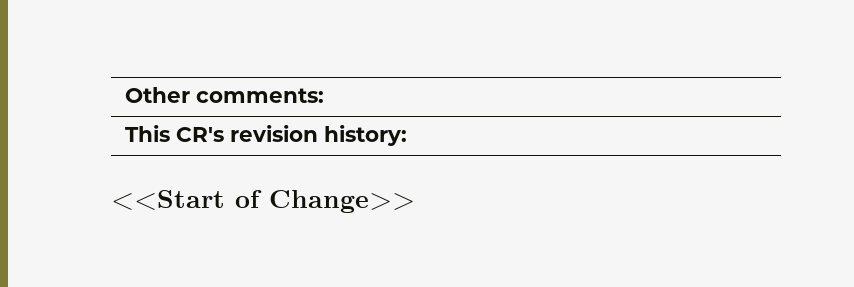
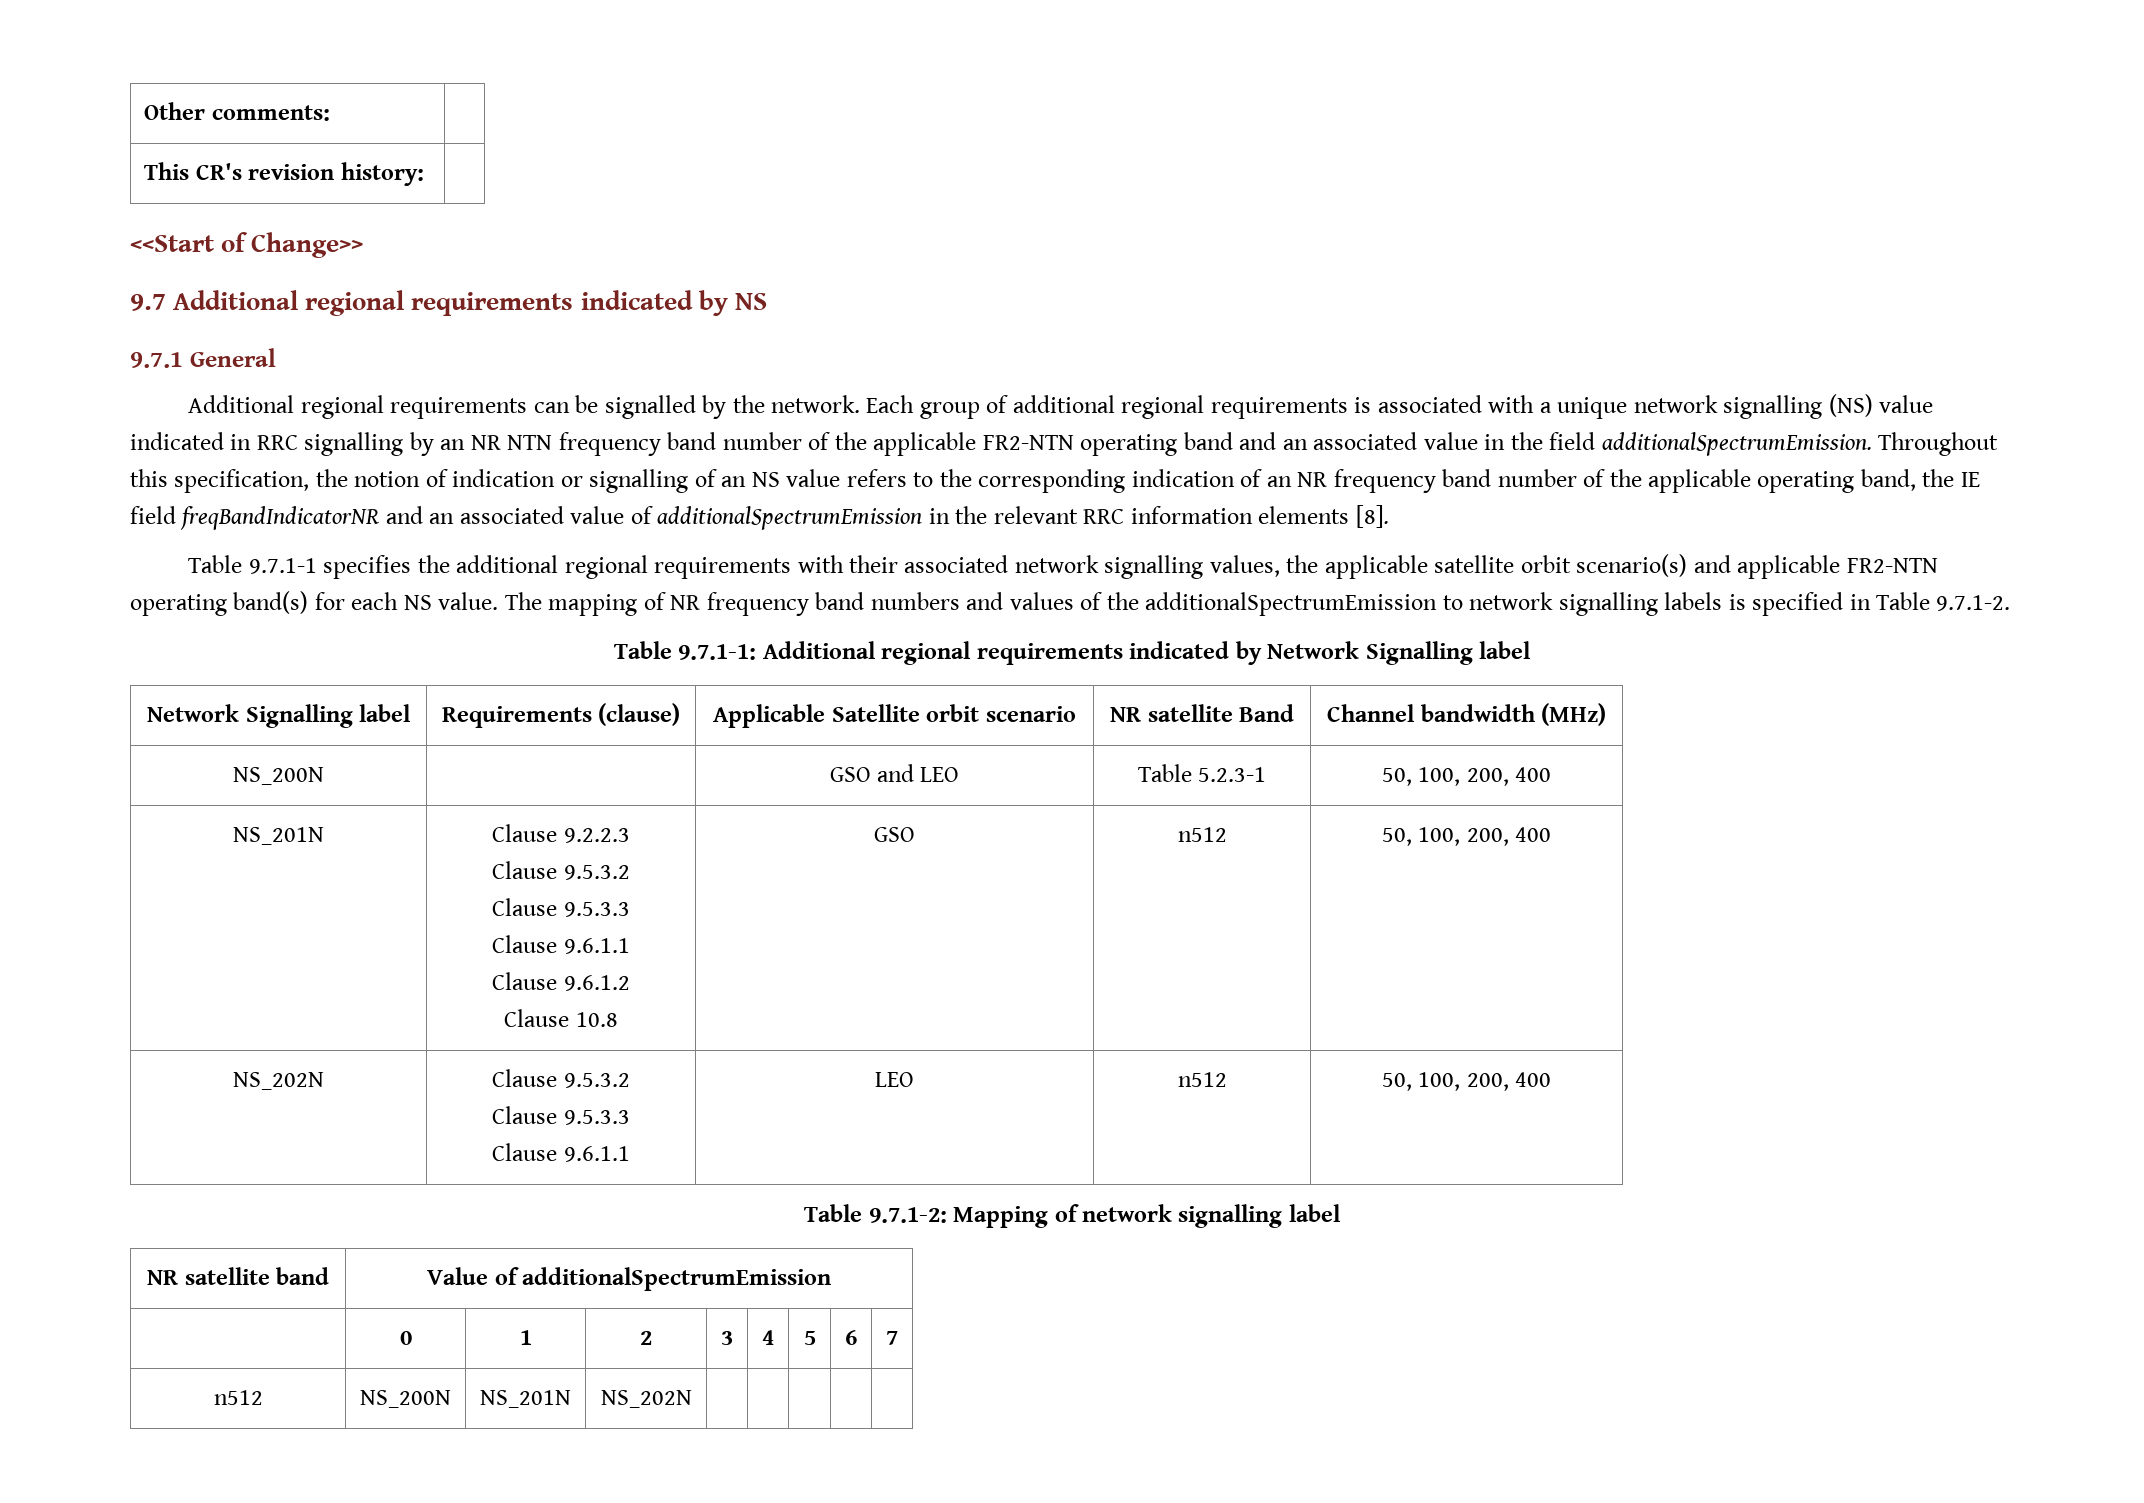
+ 9.7 Additional regional requirements indicated by NS
+ 9.7.1 General
+ Additional regional requirements can be signalled by the network. Each group of additional regional requirements is associated with a unique network signalling (NS) value indicated in RRC signalling by an NR NTN frequency band number of the applicable FR2-NTN operating band and an associated value in the field additionalSpectrumEmission. Throughout this specification, the notion of indication or signalling of an NS value refers to the corresponding indication of an NR frequency band number of the applicable operating band, the IE field freqBandIndicatorNR and an associated value of additionalSpectrumEmission in the relevant RRC information elements [8].
+ Table 9.7.1-1 specifies the additional regional requirements with their associated network signalling values, the applicable satellite orbit scenario(s) and applicable FR2-NTN operating band(s) for each NS value. The mapping of NR frequency band numbers and values of the additionalSpectrumEmission to network signalling labels is specified in Table 9.7.1-2.
+ Table 9.7.1-1: Additional regional requirements indicated by Network Signalling label
+ Network Signalling label | Requirements (clause) | Applicable Satellite orbit scenario | NR satellite Band | Channel bandwidth (MHz)
+ NS_200N | | GSO and LEO | Table 5.2.3-1 | 50, 100, 200, 400
+ NS_201N | Clause 9.2.2.3
+ Clause 9.5.3.2
+ Clause 9.5.3.3
+ Clause 9.6.1.1
+ Clause 9.6.1.2
+ Clause 10.8 | GSO | n512 | 50, 100, 200, 400
+ NS_202N | Clause 9.5.3.2
+ Clause 9.5.3.3
+ Clause 9.6.1.1 | LEO | n512 | 50, 100, 200, 400
+ Table 9.7.1-2: Mapping of network signalling label
+ NR satellite band | Value of additionalSpectrumEmission
+ | 0 | 1 | 2 | 3 | 4 | 5 | 6 | 7
+ n512 | NS_200N | NS_201N | NS_202N | | | | |

